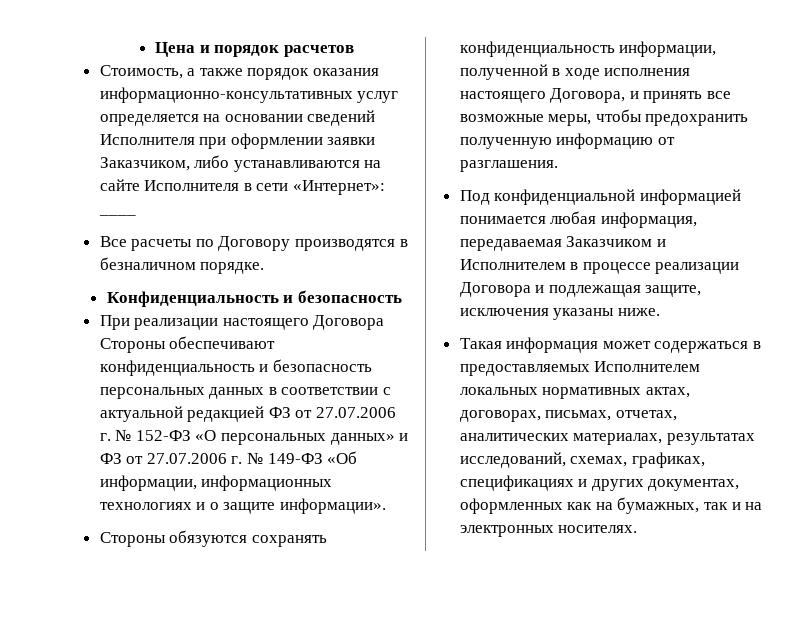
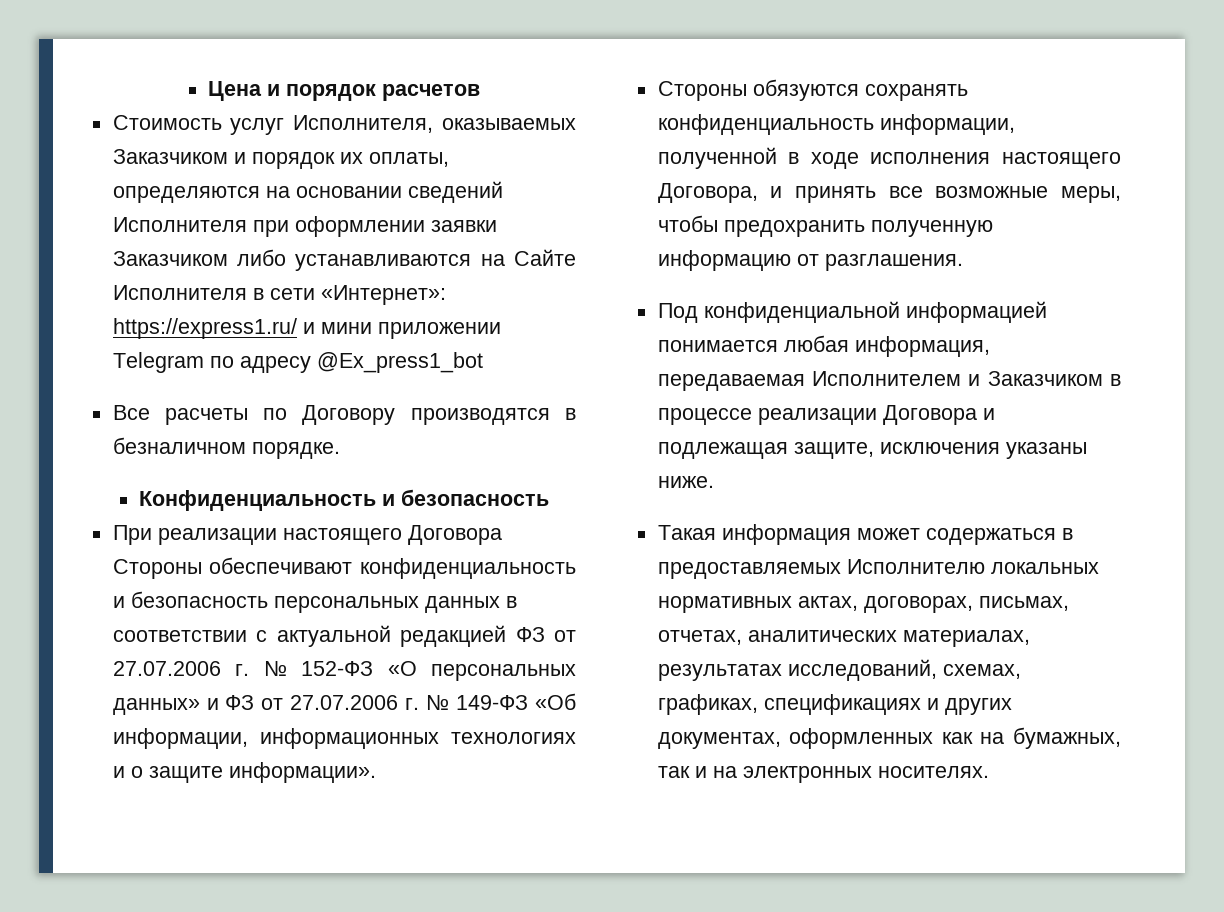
- Стоимость, а также порядок оказания информационно-консультативных услуг определяется на основании сведений Исполнителя при оформлении заявки Заказчиком, либо устанавливаются на сайте Исполнителя в сети «Интернет»: ____
+ Стоимость услуг Исполнителя, оказываемых Заказчиком и порядок их оплаты, определяются на основании сведений Исполнителя при оформлении заявки Заказчиком либо устанавливаются на Сайте Исполнителя в сети «Интернет»: https://express1.ru/ и мини приложении Telegram по адресу @Ex_press1_bot
- Под конфиденциальной информацией понимается любая информация, передаваемая Заказчиком и Исполнителем в процессе реализации Договора и подлежащая защите, исключения указаны ниже.
+ Под конфиденциальной информацией понимается любая информация, передаваемая Исполнителем и Заказчиком в процессе реализации Договора и подлежащая защите, исключения указаны ниже.
- Такая информация может содержаться в предоставляемых Исполнителем локальных нормативных актах, договорах, письмах, отчетах, аналитических материалах, результатах исследований, схемах, графиках, спецификациях и других документах, оформленных как на бумажных, так и на электронных носителях.
+ Такая информация может содержаться в предоставляемых Исполнителю локальных нормативных актах, договорах, письмах, отчетах, аналитических материалах, результатах исследований, схемах, графиках, спецификациях и других документах, оформленных как на бумажных, так и на электронных носителях.

